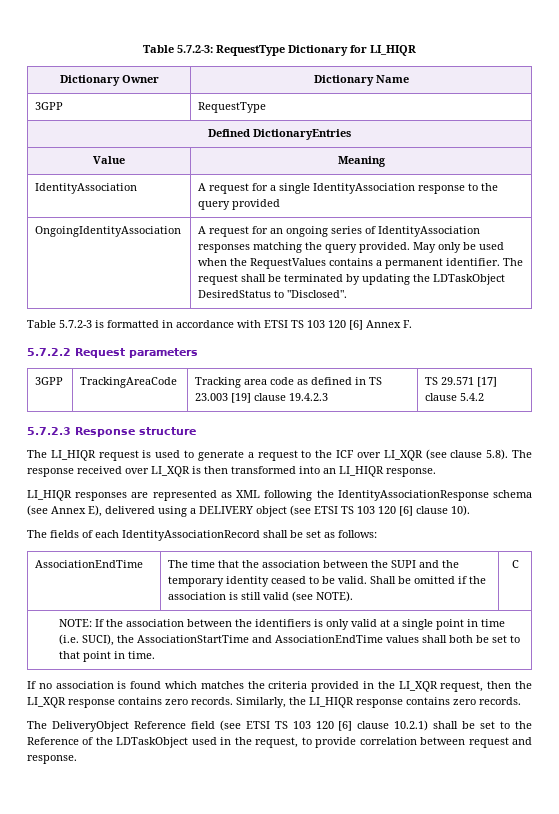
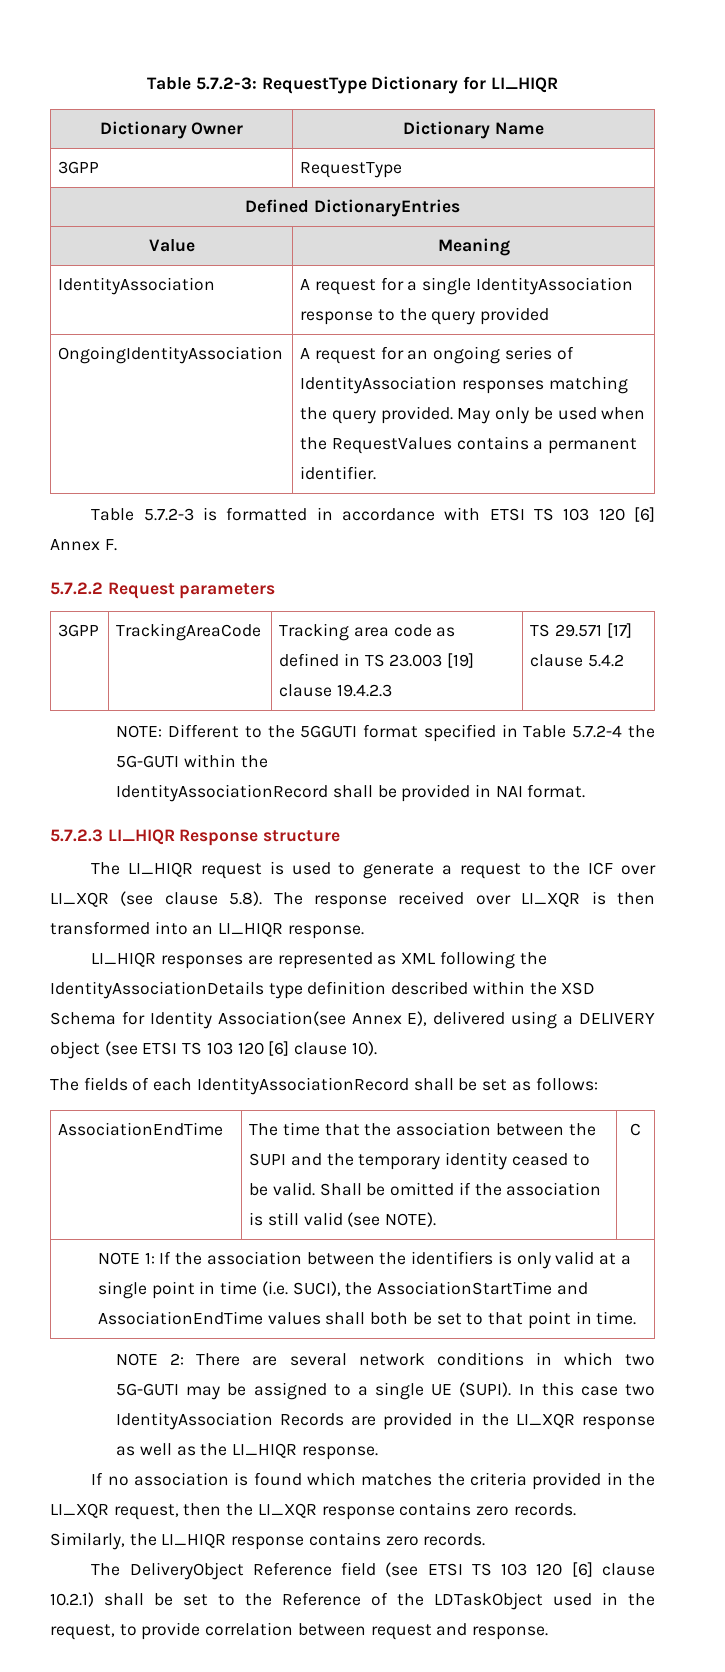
- OngoingIdentityAssociation | A request for an ongoing series of IdentityAssociation responses matching the query provided. May only be used when the RequestValues contains a permanent identifier. The request shall be terminated by updating the LDTaskObject DesiredStatus to "Disclosed".
+ OngoingIdentityAssociation | A request for an ongoing series of IdentityAssociation responses matching the query provided. May only be used when the RequestValues contains a permanent identifier.
+ NOTE: Different to the 5GGUTI format specified in Table 5.7.2-4 the 5G-GUTI within the
+ IdentityAssociationRecord shall be provided in NAI format.
- 5.7.2.3 Response structure
+ 5.7.2.3 LI_HIQR Response structure
- LI_HIQR responses are represented as XML following the IdentityAssociationResponse schema (see Annex E), delivered using a DELIVERY object (see ETSI TS 103 120 [6] clause 10).
+ LI_HIQR responses are represented as XML following the IdentityAssociationDetails type definition described within the XSD Schema for Identity Association(see Annex E), delivered using a DELIVERY object (see ETSI TS 103 120 [6] clause 10).
- NOTE: If the association between the identifiers is only valid at a single point in time (i.e. SUCI), the AssociationStartTime and AssociationEndTime values shall both be set to that point in time.
+ NOTE 1: If the association between the identifiers is only valid at a single point in time (i.e. SUCI), the AssociationStartTime and AssociationEndTime values shall both be set to that point in time.
+ NOTE 2: There are several network conditions in which two 5G-GUTI may be assigned to a single UE (SUPI). In this case two IdentityAssociation Records are provided in the LI_XQR response as well as the LI_HIQR response.

